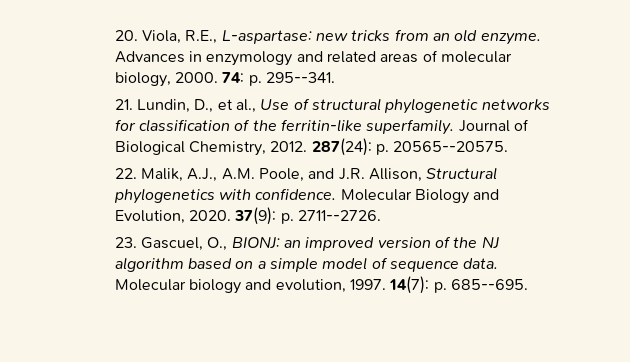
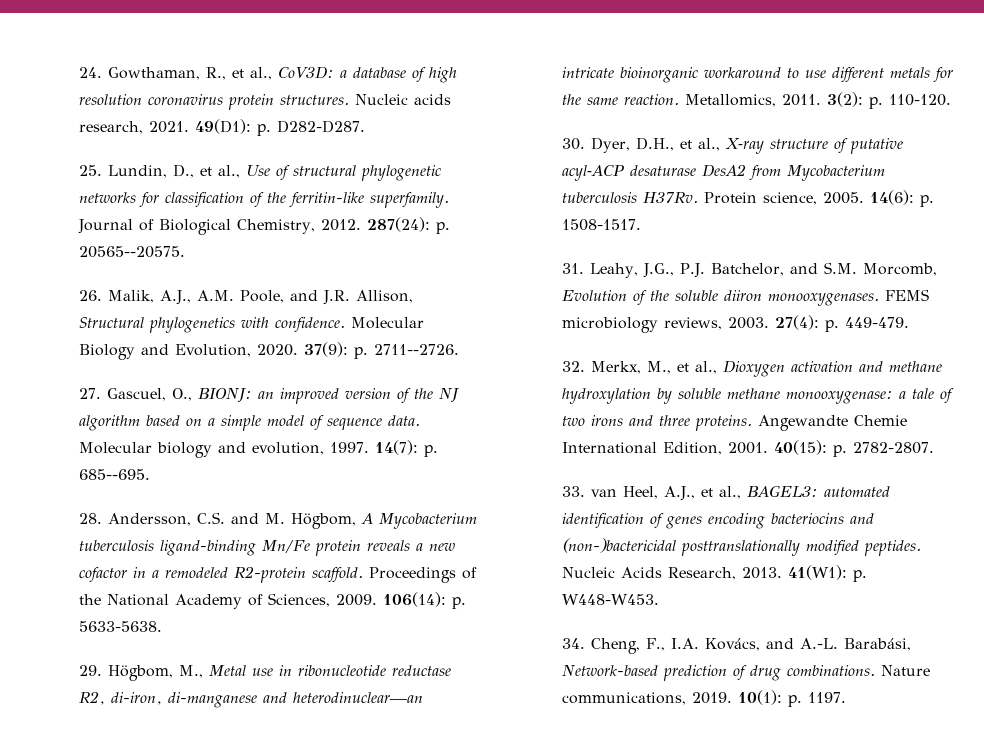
- 20. Viola, R.E., L-aspartase: new tricks from an old enzyme. Advances in enzymology and related areas of molecular biology, 2000. 74: p. 295--341.
- 21. Lundin, D., et al., Use of structural phylogenetic networks for classification of the ferritin-like superfamily.
+ 24. Gowthaman, R., et al., CoV3D: a database of high resolution coronavirus protein structures. Nucleic acids research, 2021. 49(D1): p. D282-D287.
+ 25. Lundin, D., et al., Use of structural phylogenetic networks for classification of the ferritin-like superfamily.
- 22. Malik, A.J., A.M. Poole, and J.R. Allison, Structural phylogenetics with confidence.
+ 26. Malik, A.J., A.M. Poole, and J.R. Allison, Structural phylogenetics with confidence.
- 23. Gascuel, O., BIONJ: an improved version of the NJ algorithm based on a simple model of sequence data.
+ 27. Gascuel, O., BIONJ: an improved version of the NJ algorithm based on a simple model of sequence data.
+ 28. Andersson, C.S. and M. Högbom, A Mycobacterium tuberculosis ligand-binding Mn/Fe protein reveals a new cofactor in a remodeled R2-protein scaffold. Proceedings of the National Academy of Sciences, 2009. 106(14): p. 5633-5638.
+ 29. Högbom, M., Metal use in ribonucleotide reductase R2, di-iron, di-manganese and heterodinuclear—an intricate bioinorganic workaround to use different metals for the same reaction. Metallomics, 2011. 3(2): p. 110-120.
+ 30. Dyer, D.H., et al., X‐ray structure of putative acyl‐ACP desaturase DesA2 from Mycobacterium tuberculosis H37Rv. Protein science, 2005. 14(6): p. 1508-1517.
+ 31. Leahy, J.G., P.J. Batchelor, and S.M. Morcomb, Evolution of the soluble diiron monooxygenases. FEMS microbiology reviews, 2003. 27(4): p. 449-479.
+ 32. Merkx, M., et al., Dioxygen activation and methane hydroxylation by soluble methane monooxygenase: a tale of two irons and three proteins. Angewandte Chemie International Edition, 2001. 40(15): p. 2782-2807.
+ 33. van Heel, A.J., et al., BAGEL3: automated identification of genes encoding bacteriocins and (non-)bactericidal posttranslationally modified peptides. Nucleic Acids Research, 2013. 41(W1): p. W448-W453.
+ 34. Cheng, F., I.A. Kovács, and A.-L. Barabási, Network-based prediction of drug combinations. Nature communications, 2019. 10(1): p. 1197.

